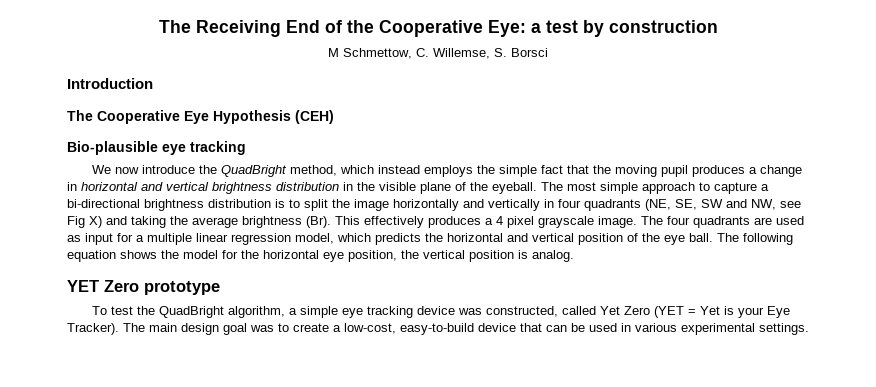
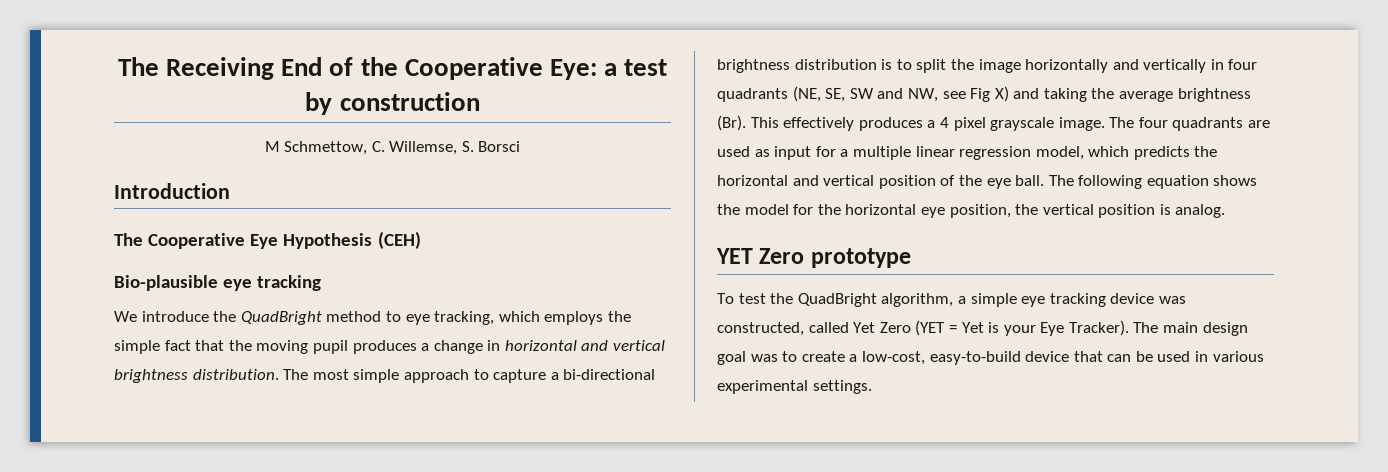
- We now introduce the QuadBright method, which instead employs the simple fact that the moving pupil produces a change in horizontal and vertical brightness distribution in the visible plane of the eyeball.
+ We introduce the QuadBright method to eye tracking, which employs the simple fact that the moving pupil produces a change in horizontal and vertical brightness distribution.

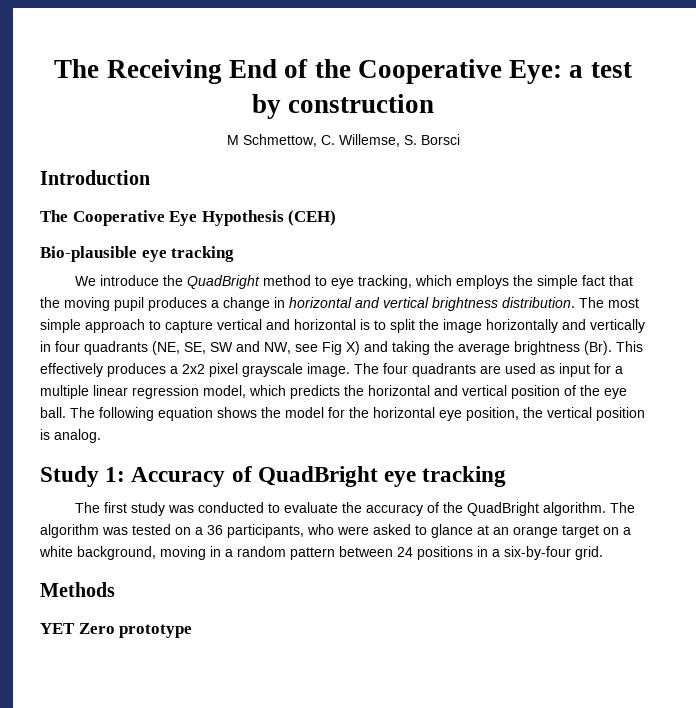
- The most simple approach to capture a bi-directional brightness distribution is to split the image horizontally and vertically in four quadrants (NE, SE, SW and NW, see Fig X) and taking the average brightness (Br). This effectively produces a 4 pixel grayscale image.
+ The most simple approach to capture vertical and horizontal is to split the image horizontally and vertically in four quadrants (NE, SE, SW and NW, see Fig X) and taking the average brightness (Br). This effectively produces a 2x2 pixel grayscale image.
+ Study 1: Accuracy of QuadBright eye tracking
+ The first study was conducted to evaluate the accuracy of the QuadBright algorithm. The algorithm was tested on a 36 participants, who were asked to glance at an orange target on a white background, moving in a random pattern between 24 positions in a six-by-four grid.
+ Methods
  YET Zero prototype
- To test the QuadBright algorithm, a simple eye tracking device was constructed, called Yet Zero (YET = Yet is your Eye Tracker). The main design goal was to create a low-cost, easy-to-build device that can be used in various experimental settings.

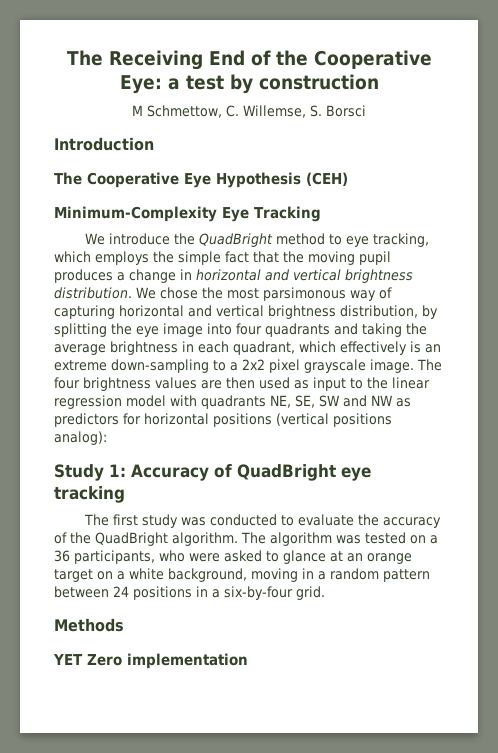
- Bio-plausible eye tracking
+ Minimum-Complexity Eye Tracking
- The most simple approach to capture vertical and horizontal is to split the image horizontally and vertically in four quadrants (NE, SE, SW and NW, see Fig X) and taking the average brightness (Br). This effectively produces a 2x2 pixel grayscale image.
+ We chose the most parsimonous way of capturing horizontal and vertical brightness distribution, by splitting the eye image into four quadrants and taking the average brightness in each quadrant, which effectively is an extreme down-sampling to a 2x2 pixel grayscale image.
- The four quadrants are used as input for a multiple linear regression model, which predicts the horizontal and vertical position of the eye ball. The following equation shows the model for the horizontal eye position, the vertical position is analog.
+ The four brightness values are then used as input to the linear regression model with quadrants NE, SE, SW and NW as predictors for horizontal positions (vertical positions analog):
- YET Zero prototype
+ YET Zero implementation

